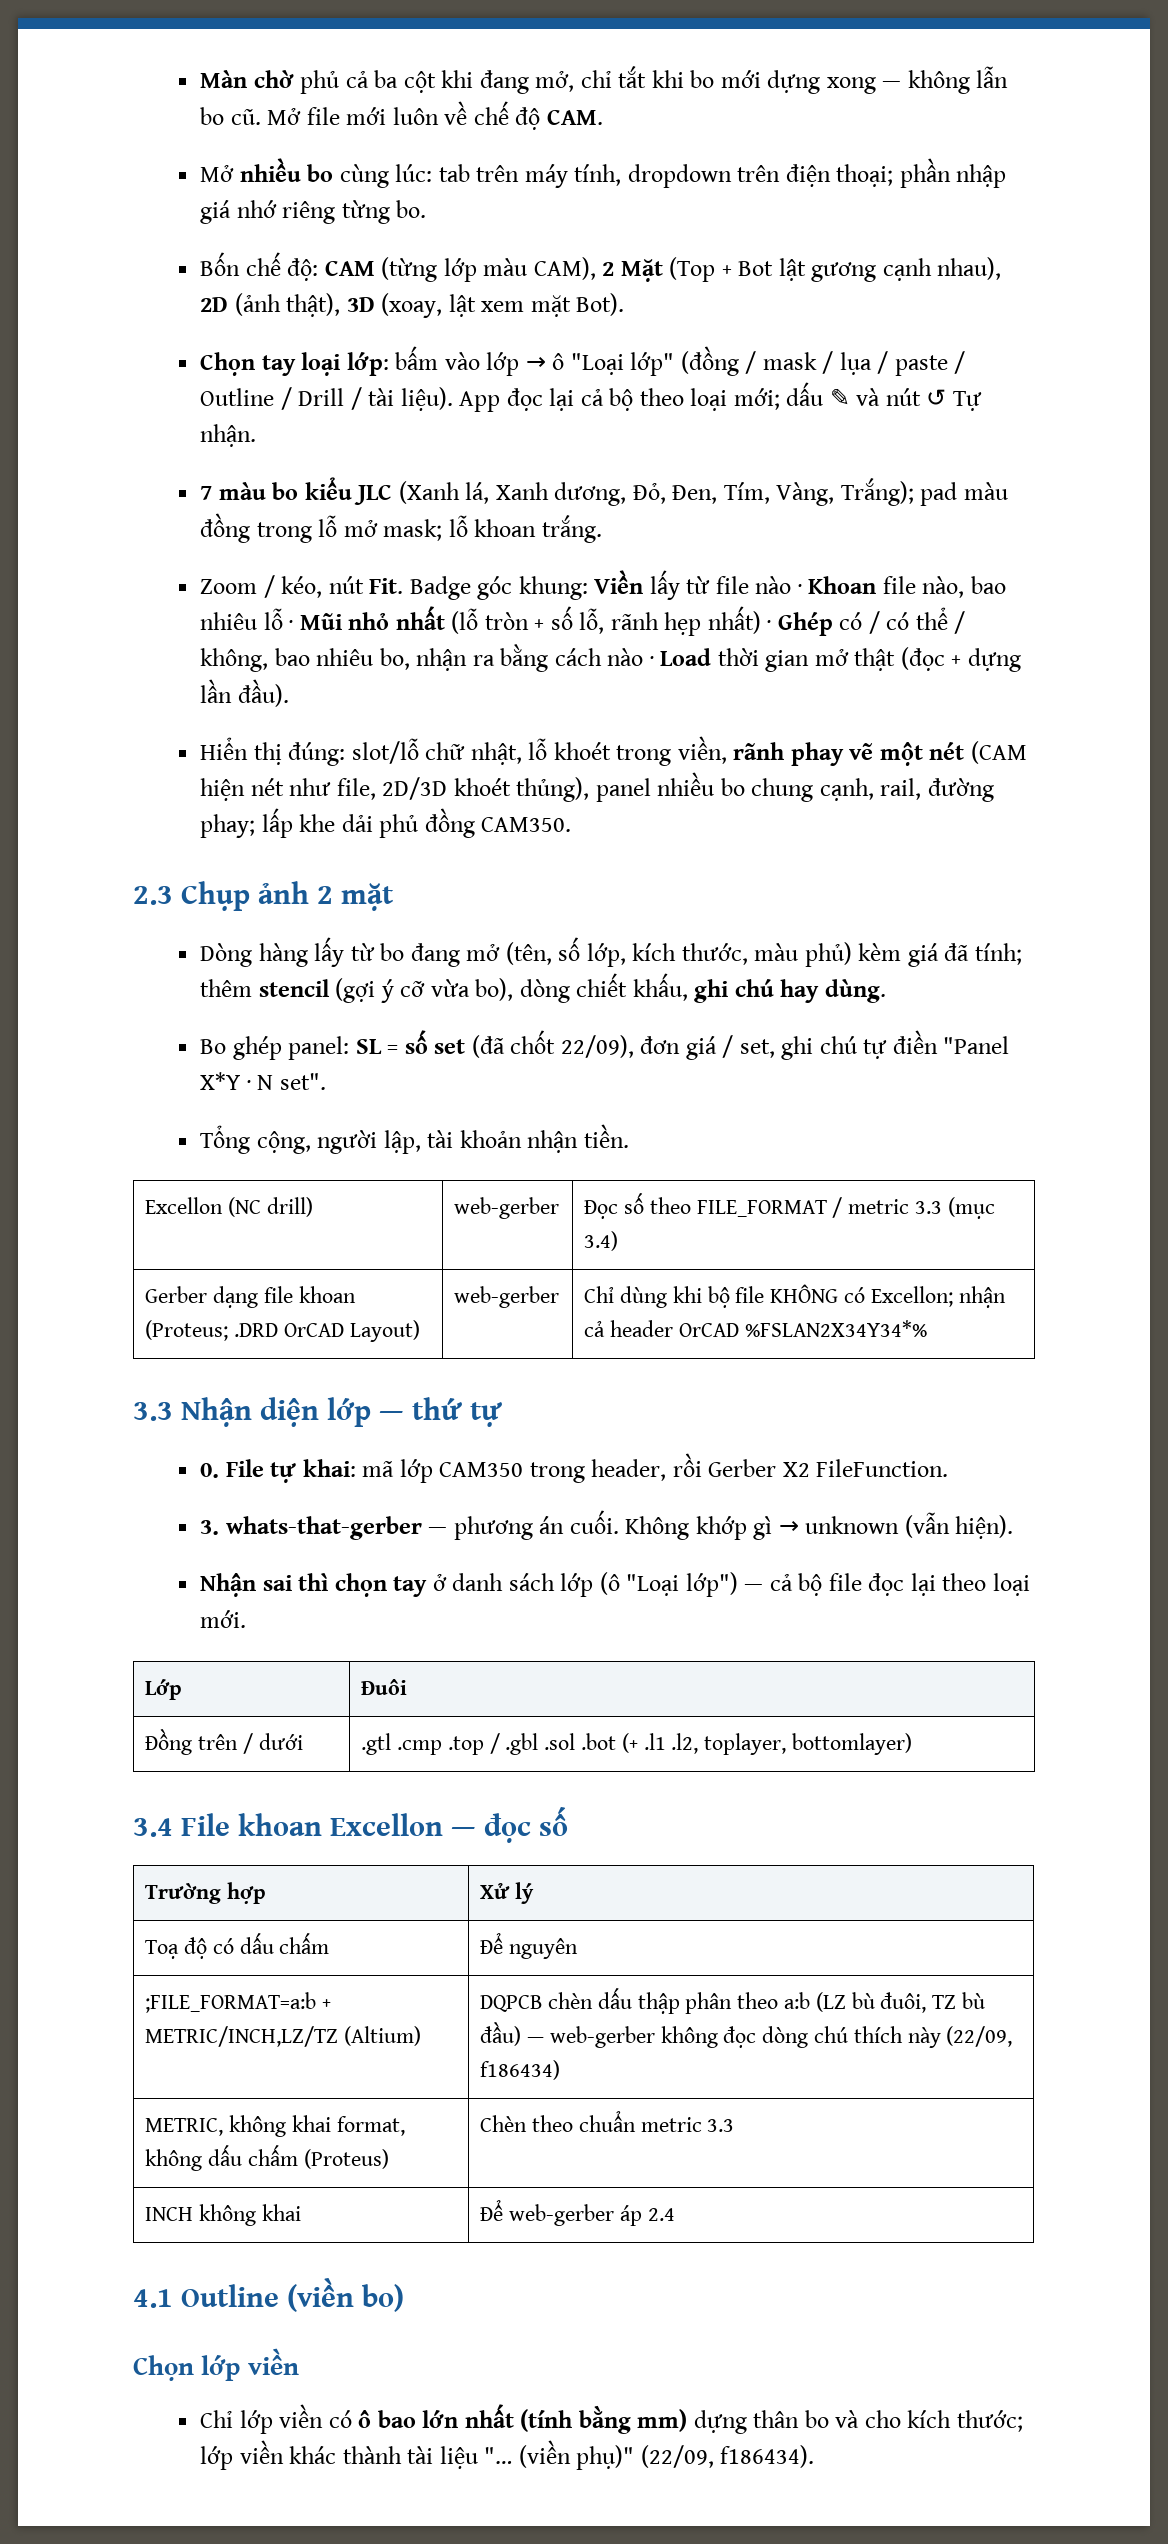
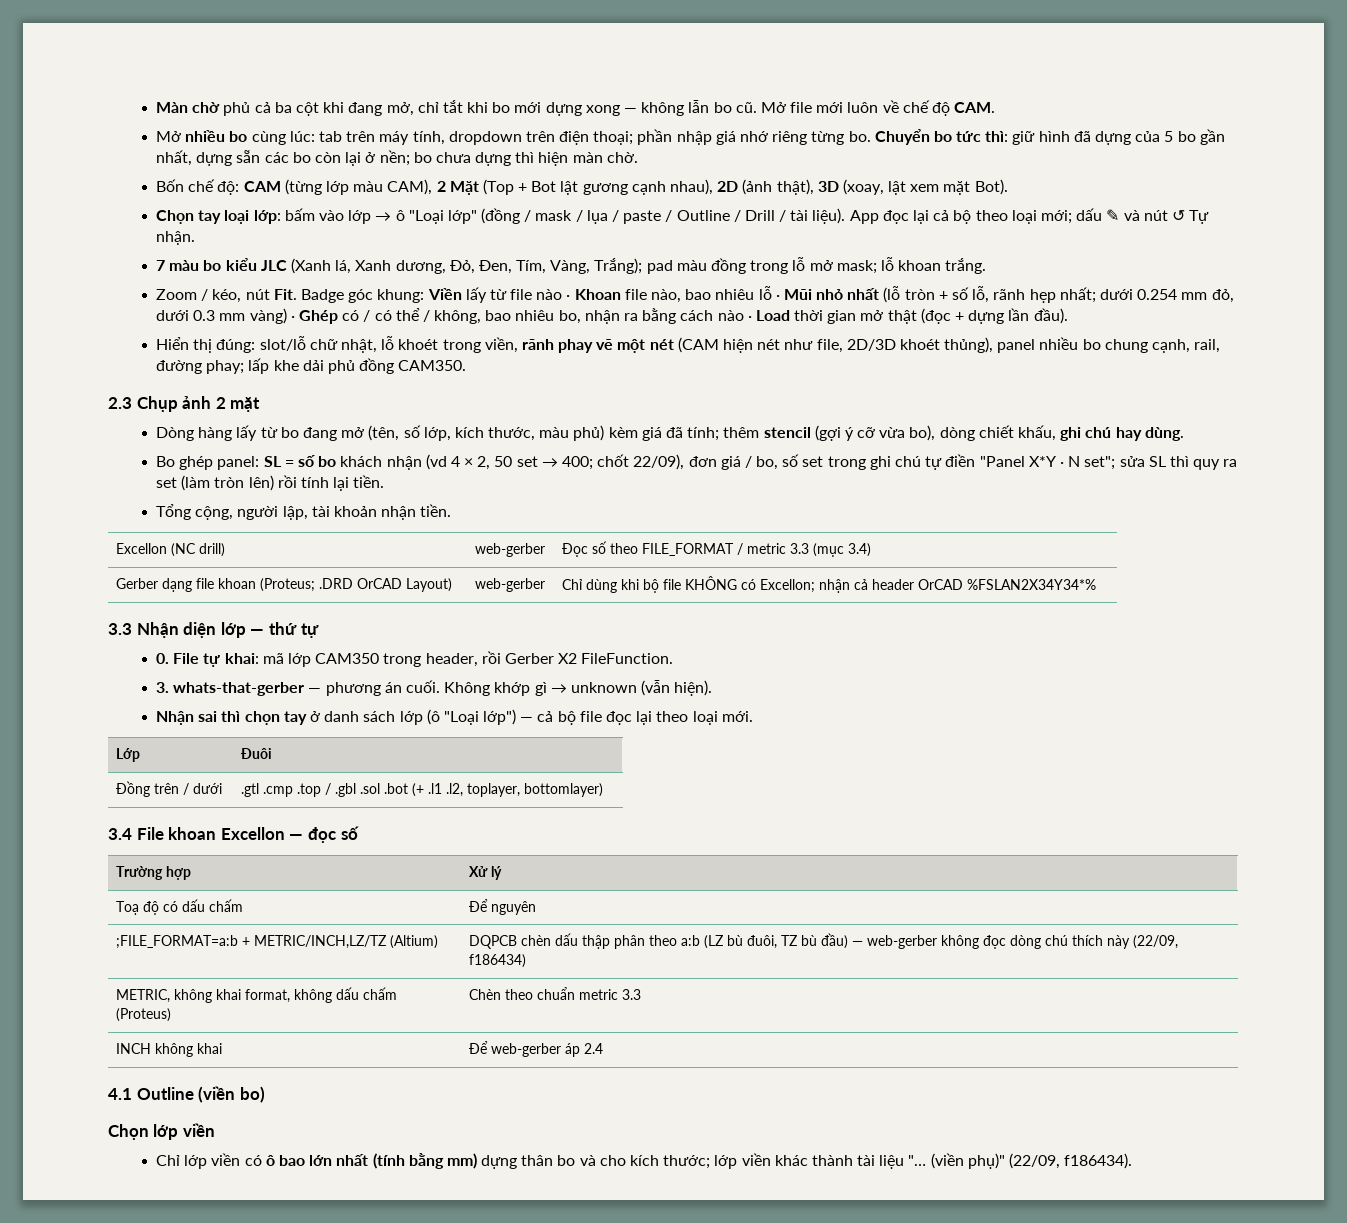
+ Chuyển bo tức thì: giữ hình đã dựng của 5 bo gần nhất, dựng sẵn các bo còn lại ở nền; bo chưa dựng thì hiện màn chờ.
- Zoom / kéo, nút Fit. Badge góc khung: Viền lấy từ file nào · Khoan file nào, bao nhiêu lỗ · Mũi nhỏ nhất (lỗ tròn + số lỗ, rãnh hẹp nhất) · Ghép có / có thể / không, bao nhiêu bo, nhận ra bằng cách nào · Load thời gian mở thật (đọc + dựng lần đầu).
+ Zoom / kéo, nút Fit. Badge góc khung: Viền lấy từ file nào · Khoan file nào, bao nhiêu lỗ · Mũi nhỏ nhất (lỗ tròn + số lỗ, rãnh hẹp nhất; dưới 0.254 mm đỏ, dưới 0.3 mm vàng) · Ghép có / có thể / không, bao nhiêu bo, nhận ra bằng cách nào · Load thời gian mở thật (đọc + dựng lần đầu).
- Bo ghép panel: SL = số set (đã chốt 22/09), đơn giá / set, ghi chú tự điền "Panel X*Y · N set".
+ Bo ghép panel: SL = số bo khách nhận (vd 4 × 2, 50 set → 400; chốt 22/09), đơn giá / bo, số set trong ghi chú tự điền "Panel X*Y · N set"; sửa SL thì quy ra set (làm tròn lên) rồi tính lại tiền.

